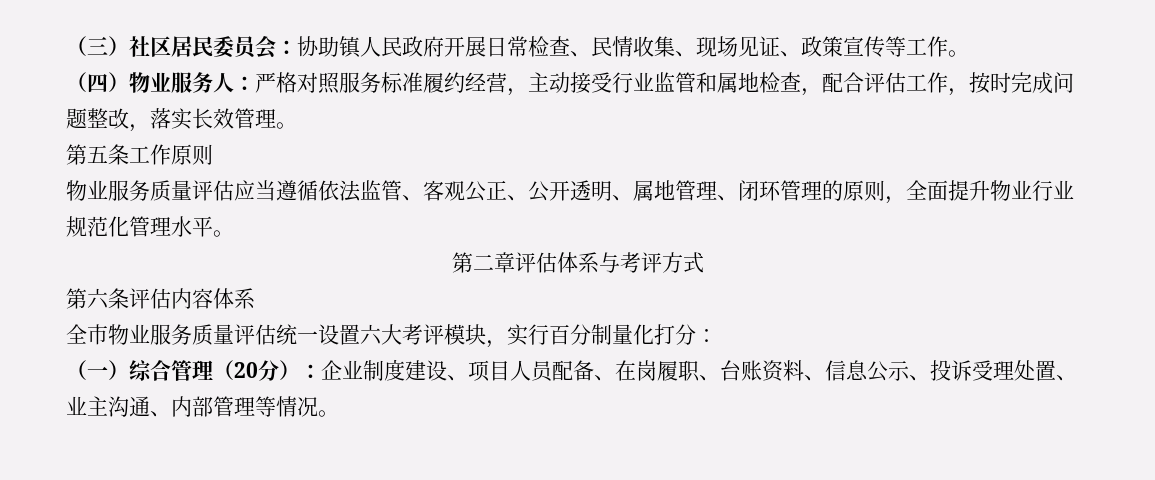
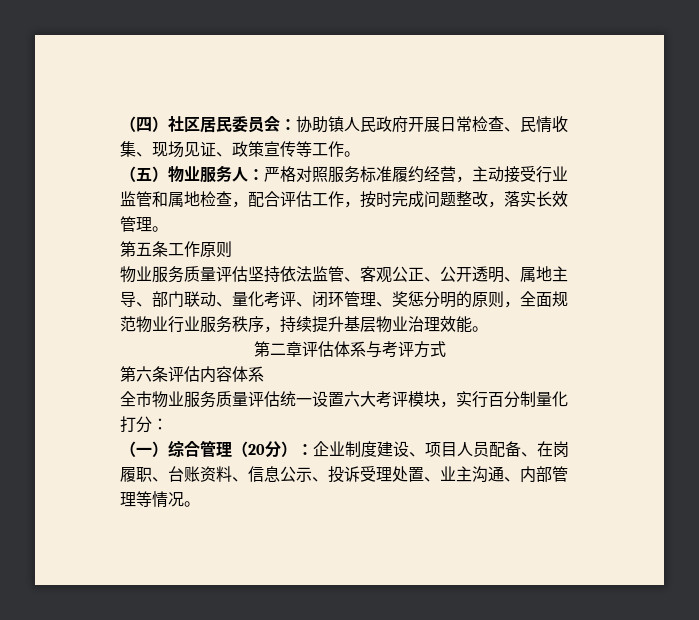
- （三）社区居民委员会：协助镇人民政府开展日常检查、民情收集、现场见证、政策宣传等工作。
+ （四）社区居民委员会：协助镇人民政府开展日常检查、民情收集、现场见证、政策宣传等工作。
- （四）物业服务人：严格对照服务标准履约经营，主动接受行业监管和属地检查，配合评估工作，按时完成问题整改，落实长效管理。
+ （五）物业服务人：严格对照服务标准履约经营，主动接受行业监管和属地检查，配合评估工作，按时完成问题整改，落实长效管理。
- 物业服务质量评估应当遵循依法监管、客观公正、公开透明、属地管理、闭环管理的原则，全面提升物业行业规范化管理水平。
+ 物业服务质量评估坚持依法监管、客观公正、公开透明、属地主导、部门联动、量化考评、闭环管理、奖惩分明的原则，全面规范物业行业服务秩序，持续提升基层物业治理效能。

